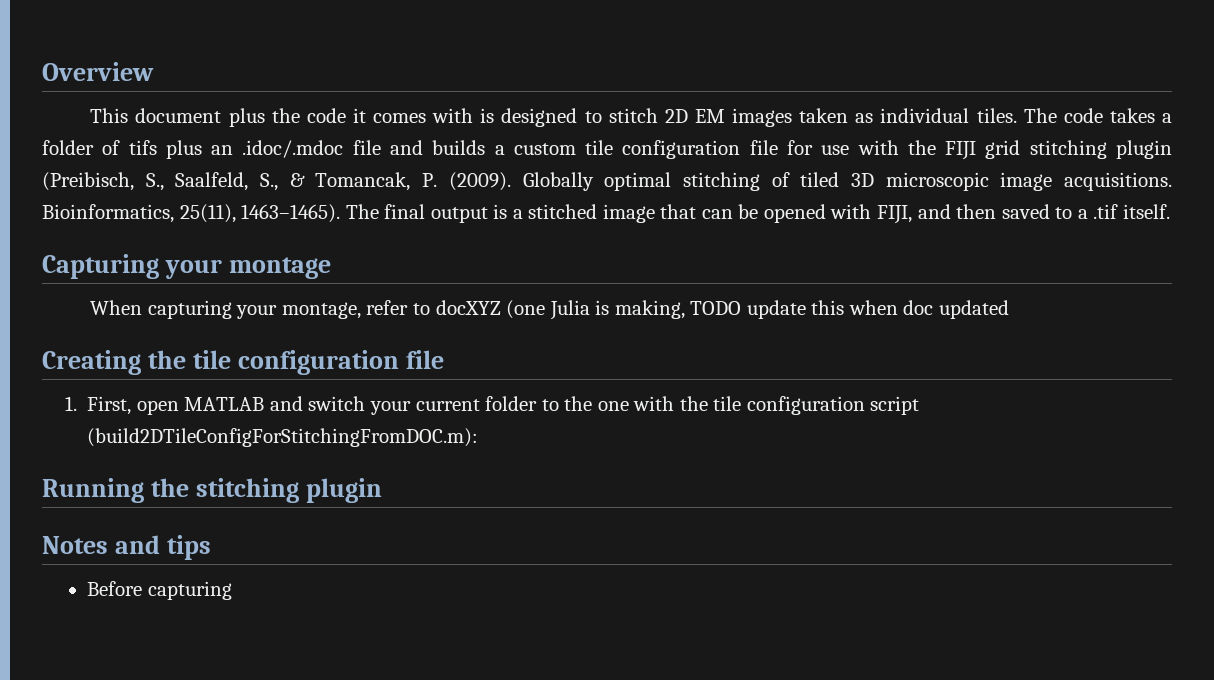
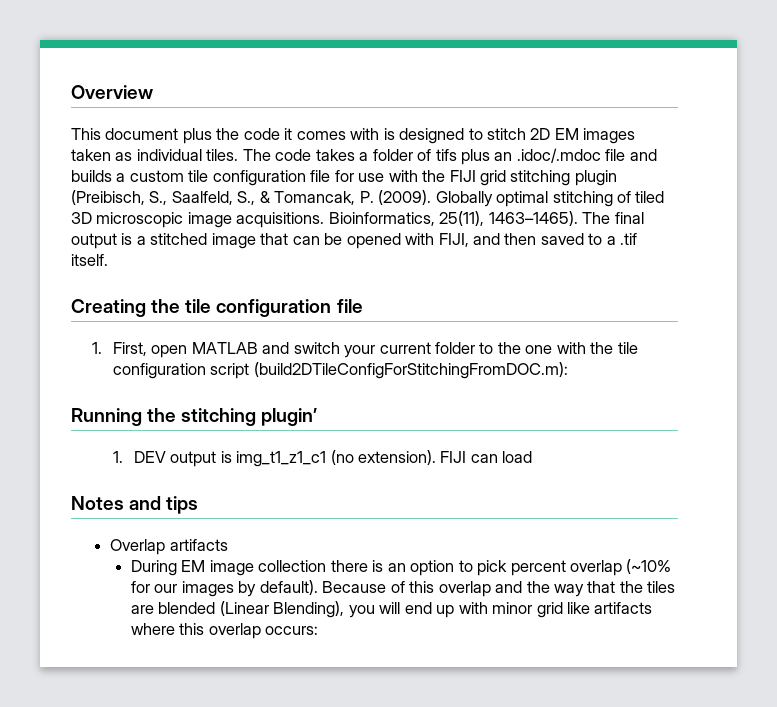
- Capturing your montage
- When capturing your montage, refer to docXYZ (one Julia is making, TODO update this when doc updated
- Running the stitching plugin
+ Running the stitching plugin’
+ 1. DEV output is img_t1_z1_c1 (no extension). FIJI can load
  Notes and tips
- Before capturing
+ Overlap artifacts
+ During EM image collection there is an option to pick percent overlap (~10% for our images by default). Because of this overlap and the way that the tiles are blended (Linear Blending), you will end up with minor grid like artifacts where this overlap occurs:

